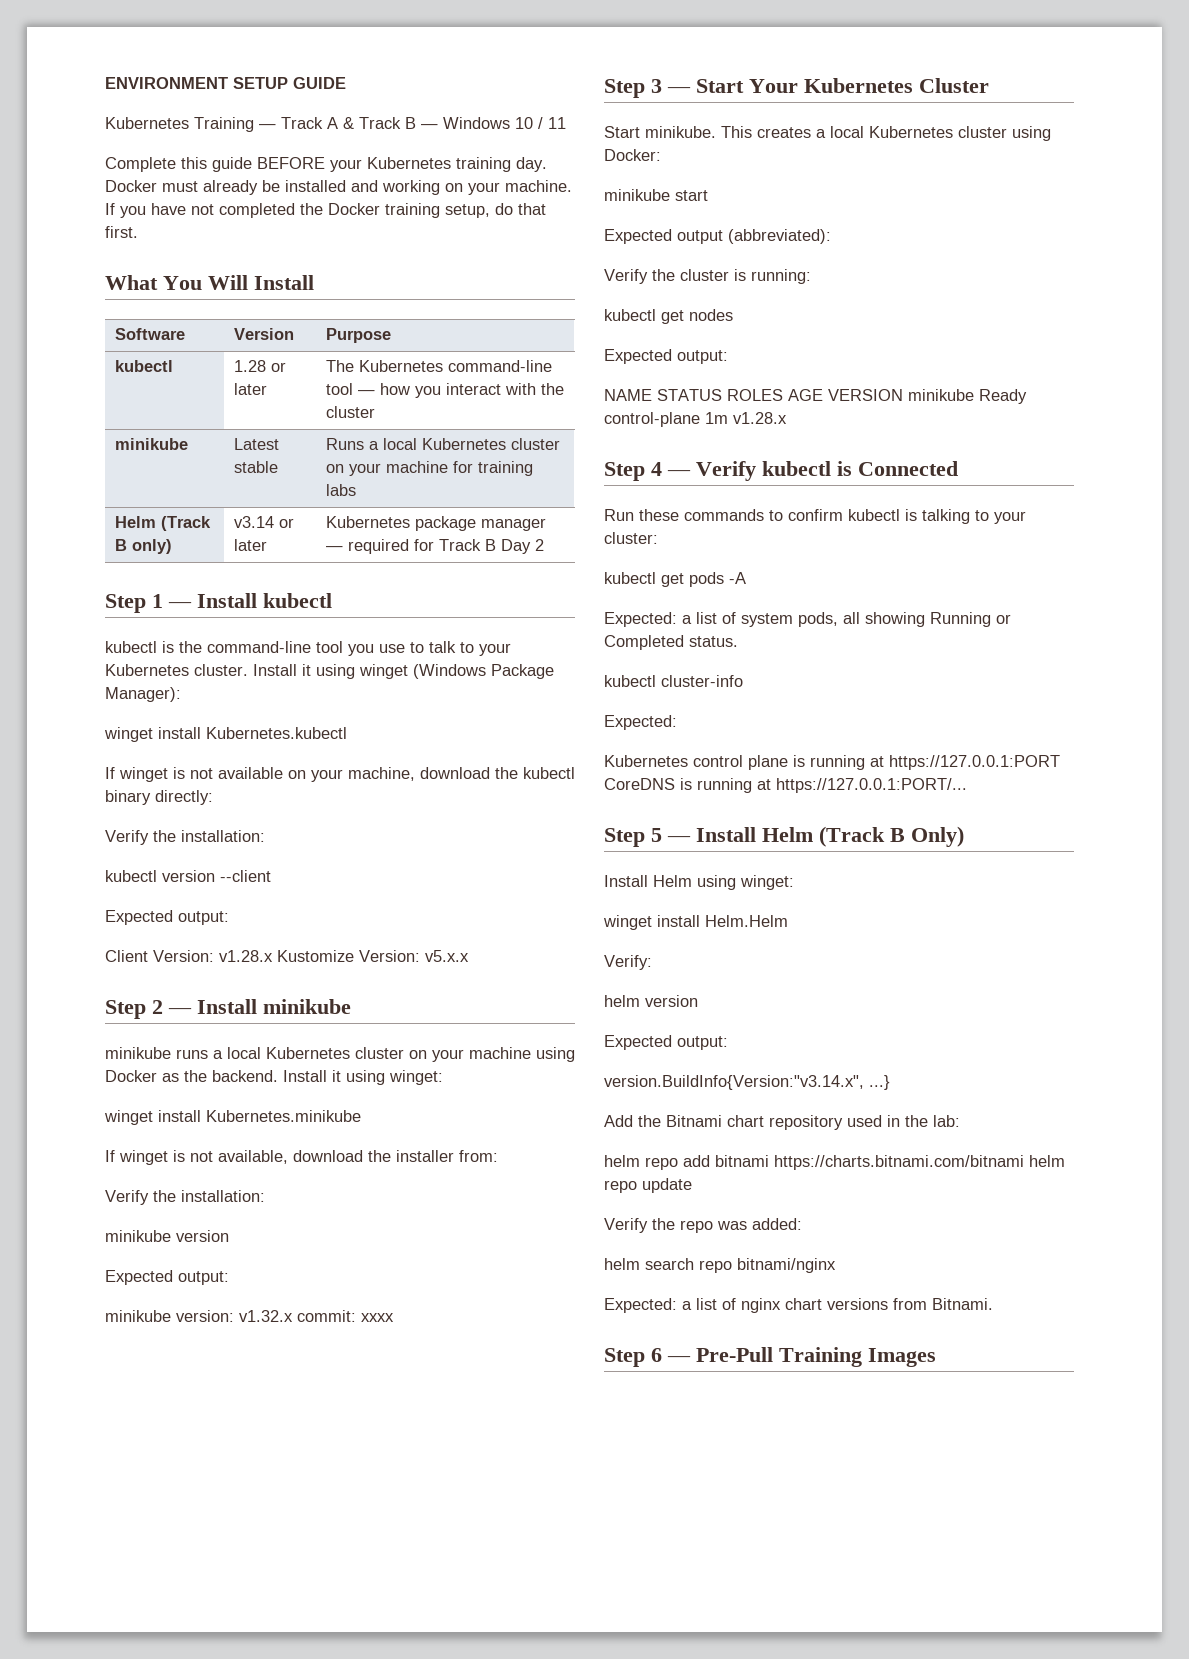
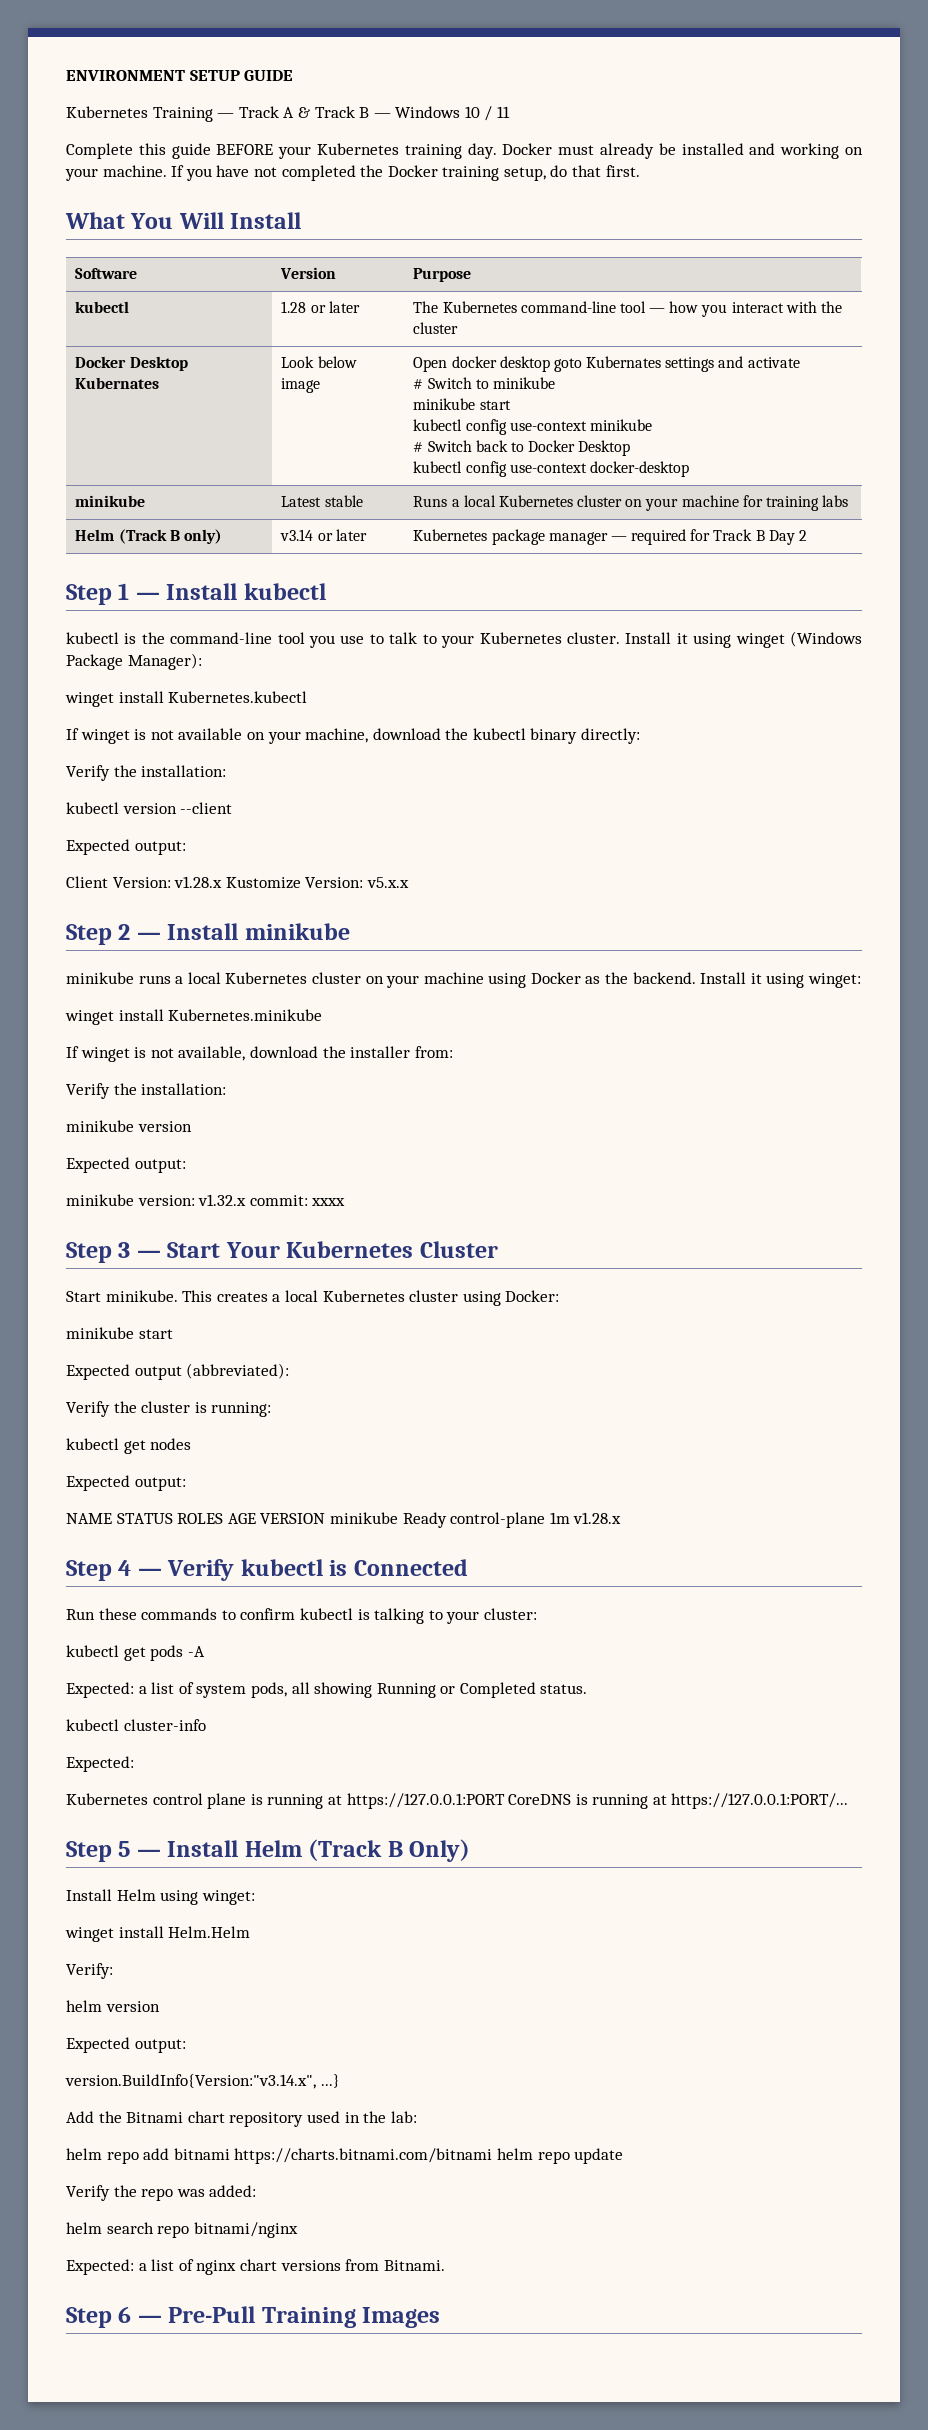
+ Docker Desktop Kubernates | Look below image | Open docker desktop goto Kubernates settings and activate
+ # Switch to minikube
+ minikube start
+ kubectl config use-context minikube
+ # Switch back to Docker Desktop
+ kubectl config use-context docker-desktop

